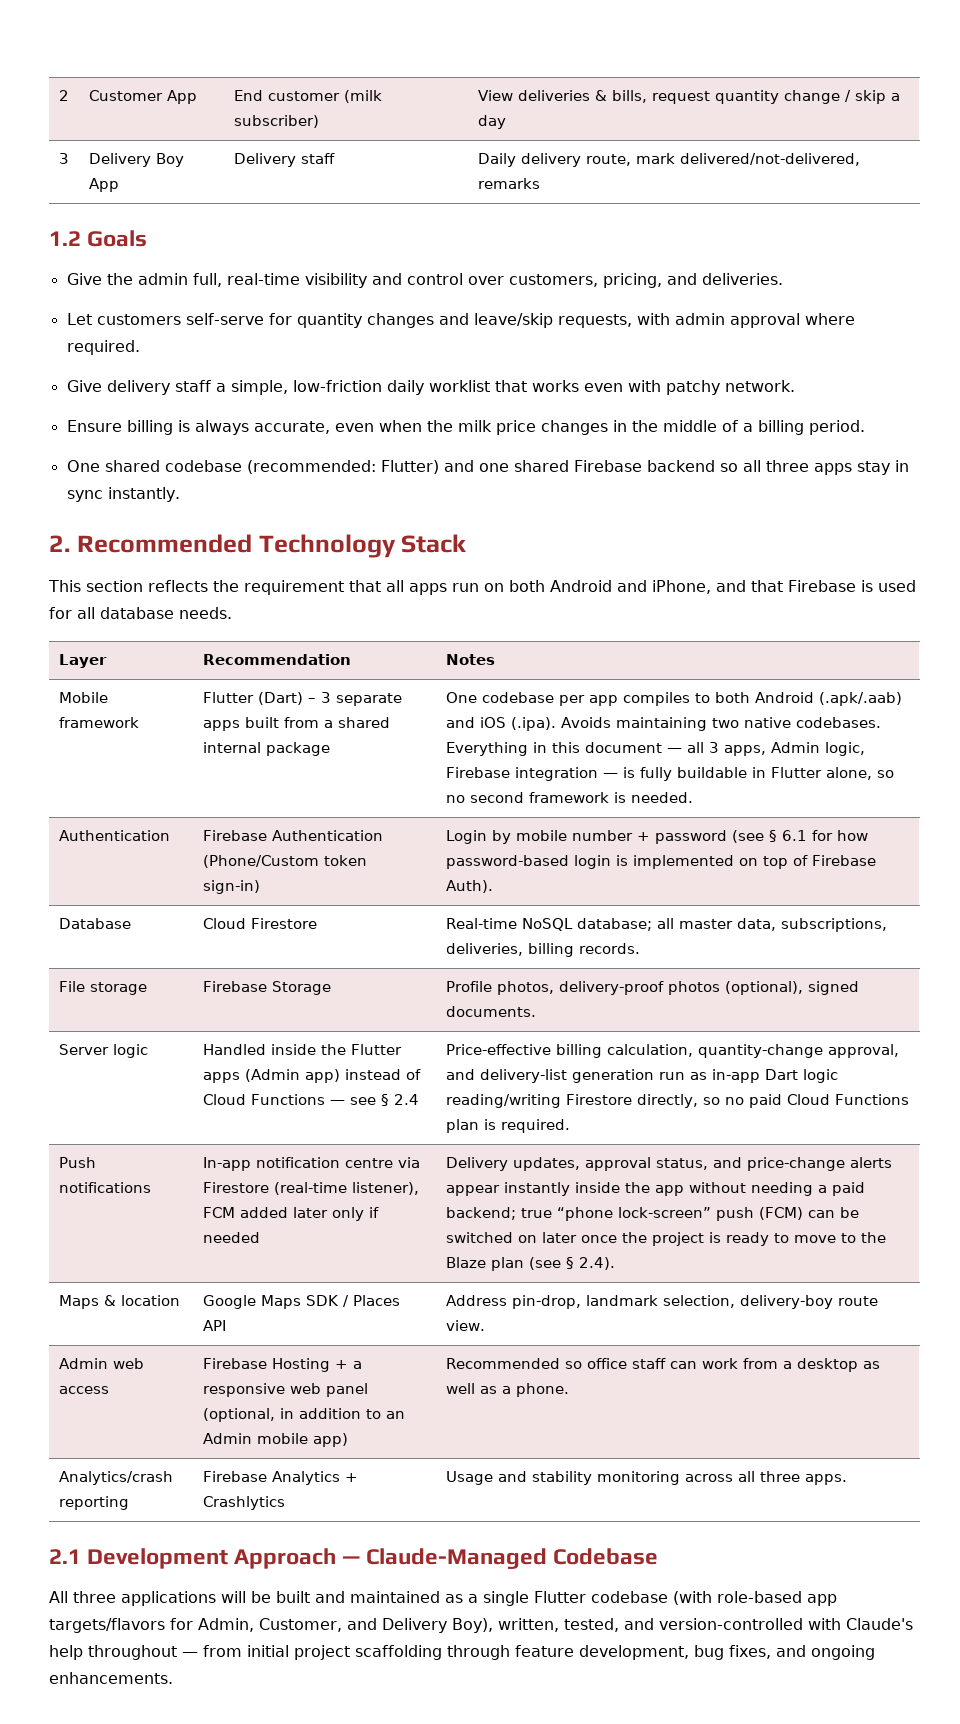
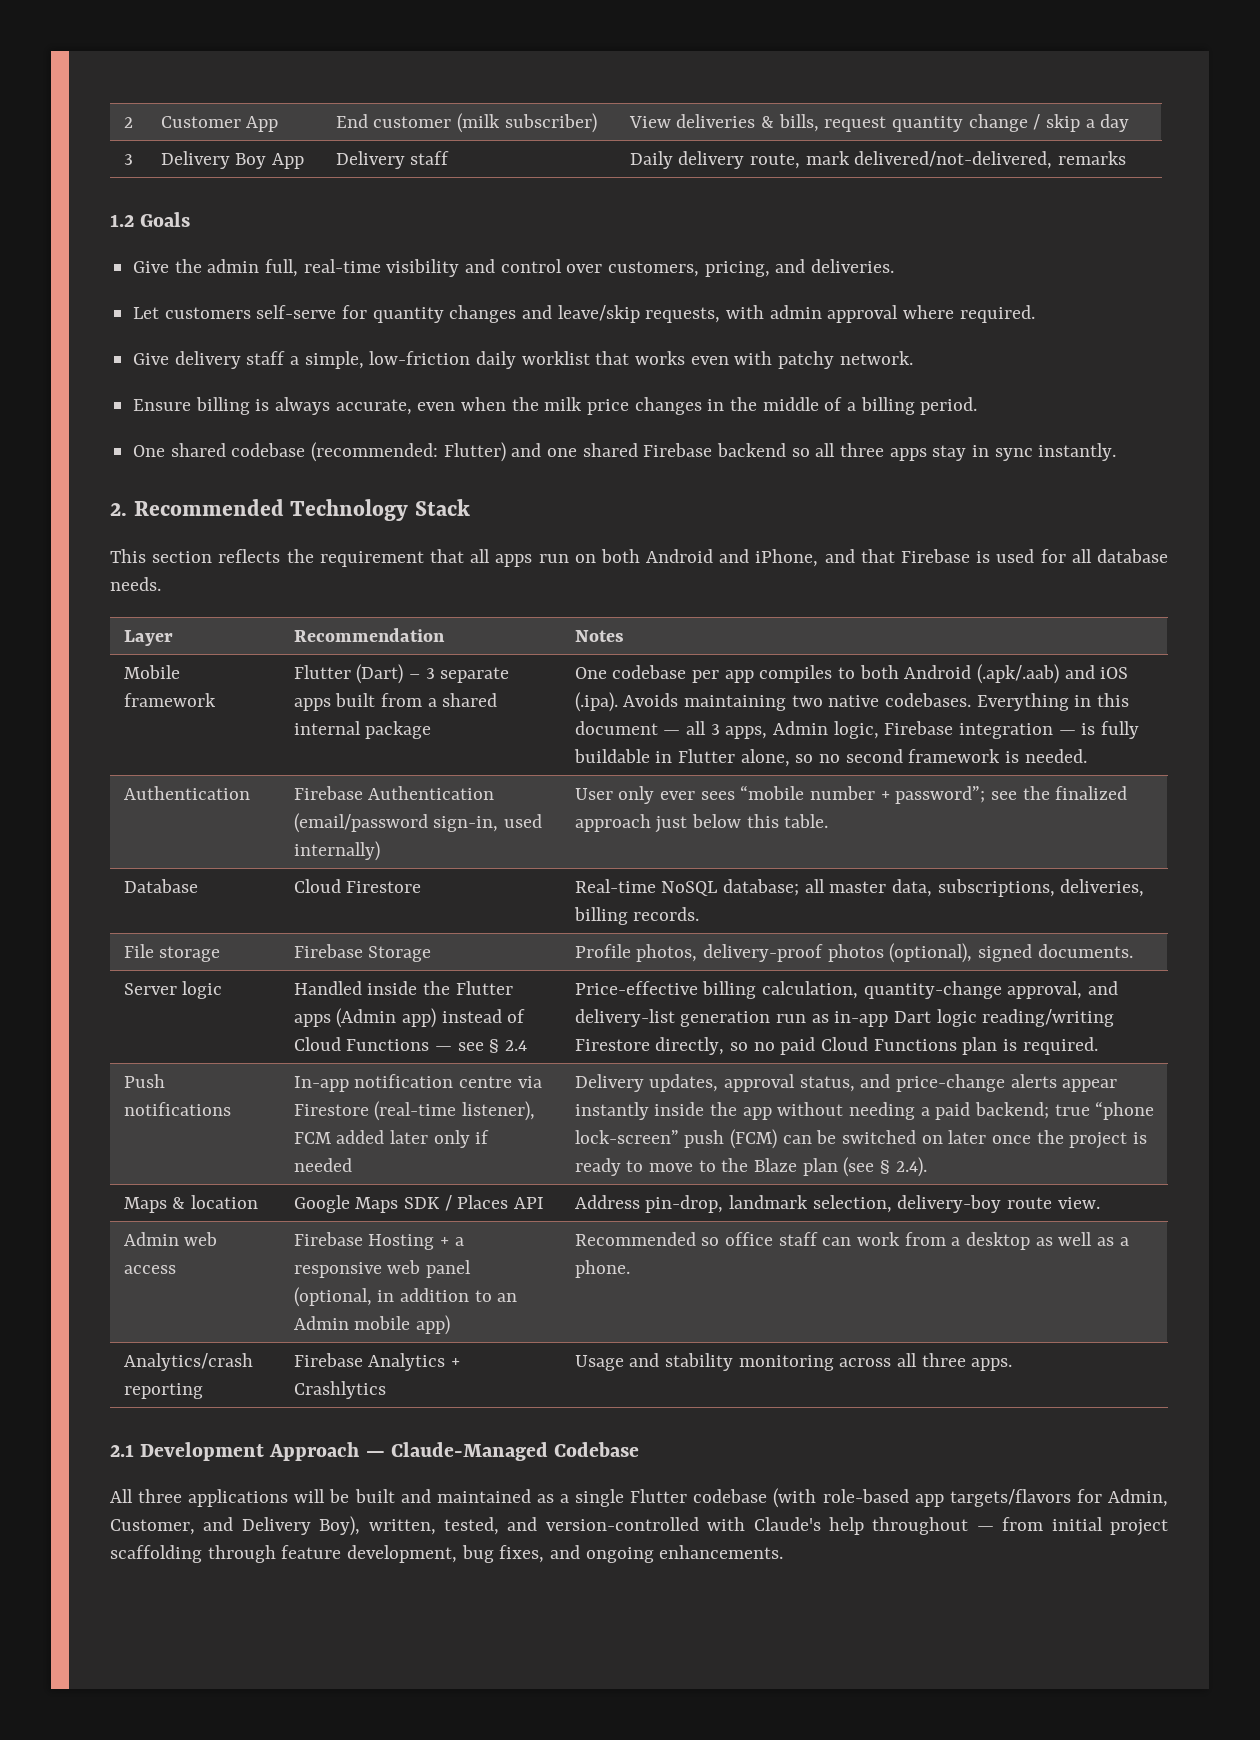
- Authentication | Firebase Authentication (Phone/Custom token sign-in) | Login by mobile number + password (see § 6.1 for how password-based login is implemented on top of Firebase Auth).
+ Authentication | Firebase Authentication (email/password sign-in, used internally) | User only ever sees “mobile number + password”; see the finalized approach just below this table.

